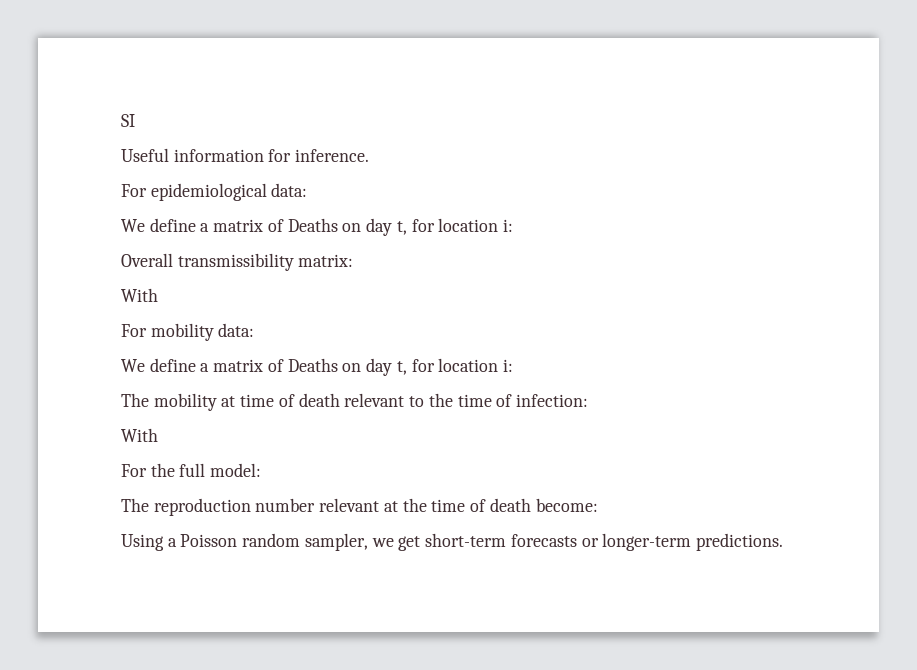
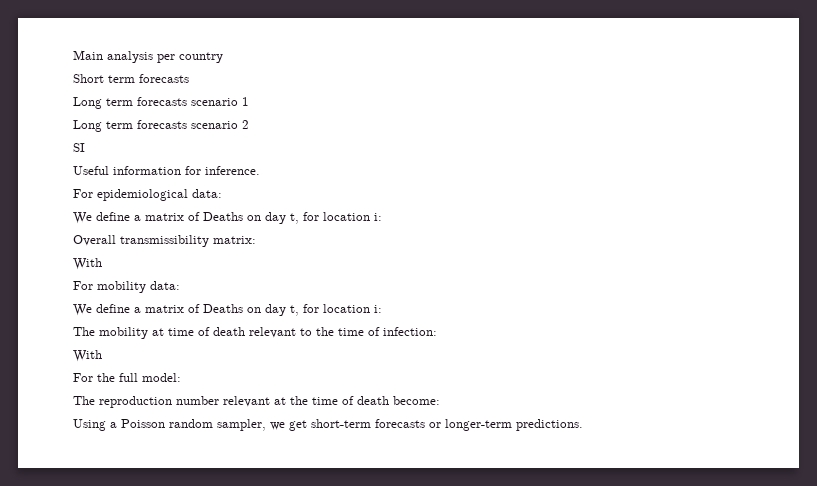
+ Main analysis per country
+ Short term forecasts
+ Long term forecasts scenario 1
+ Long term forecasts scenario 2

